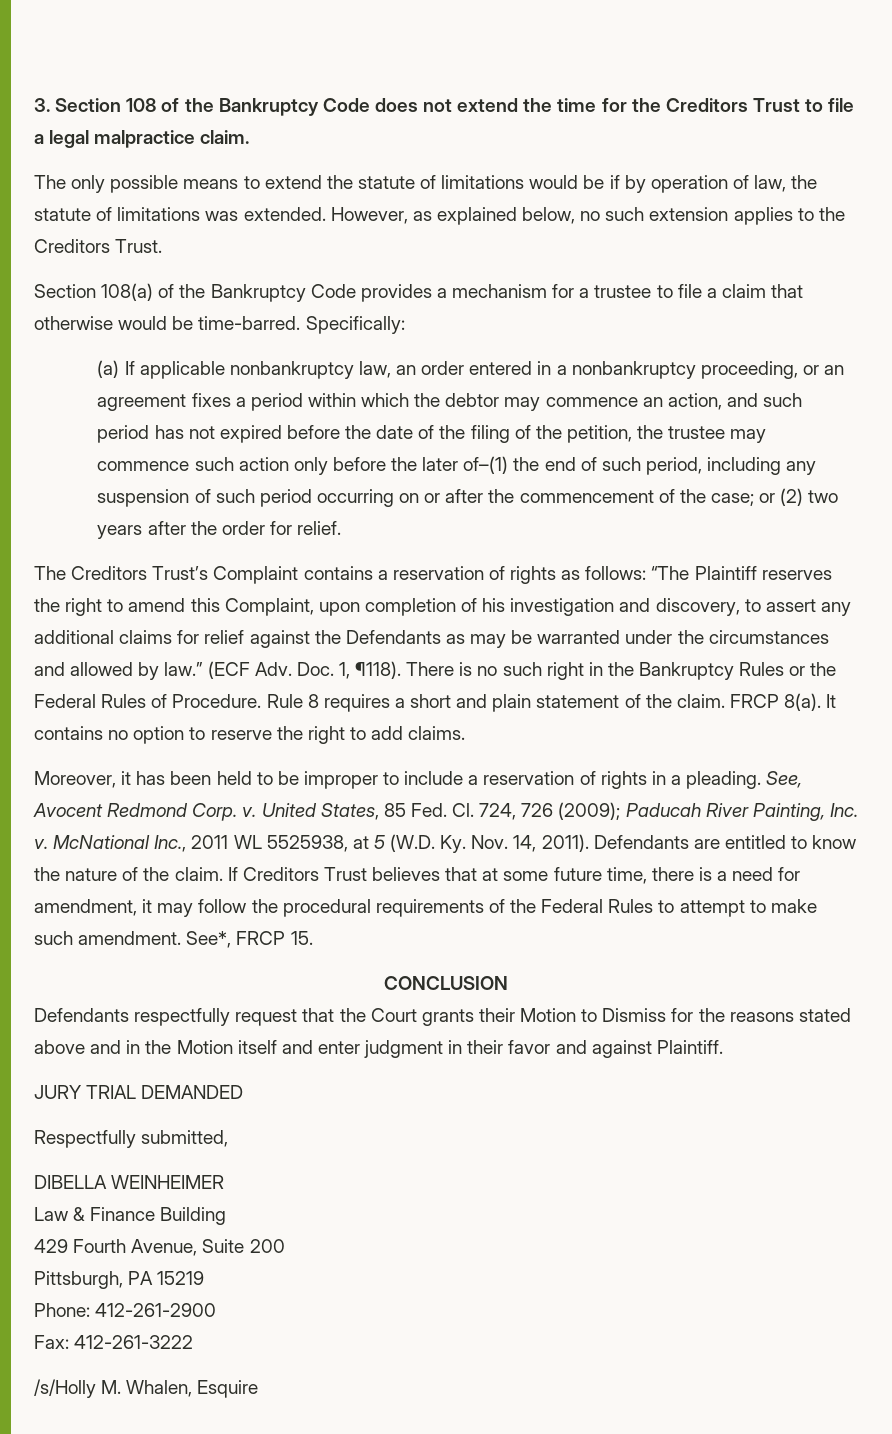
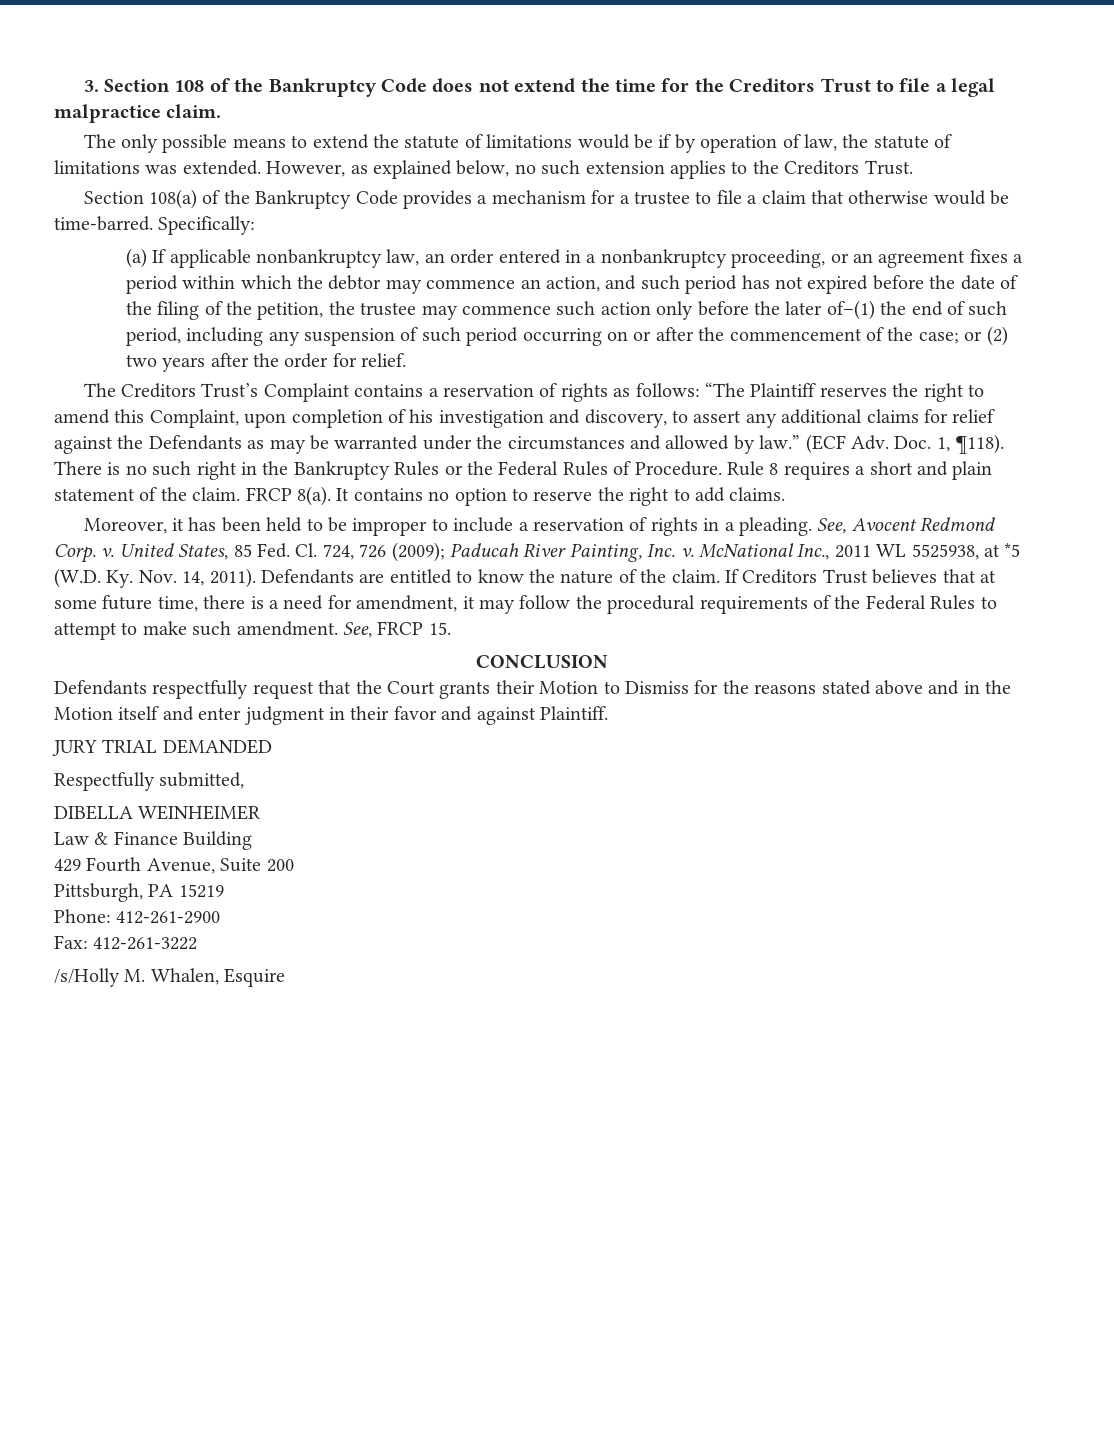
- McNational Inc., 2011 WL 5525938, at 5 (W.D. Ky. Nov. 14, 2011).
+ McNational Inc., 2011 WL 5525938, at *5 (W.D. Ky. Nov. 14, 2011).
- See*, FRCP 15.
+ See, FRCP 15.

